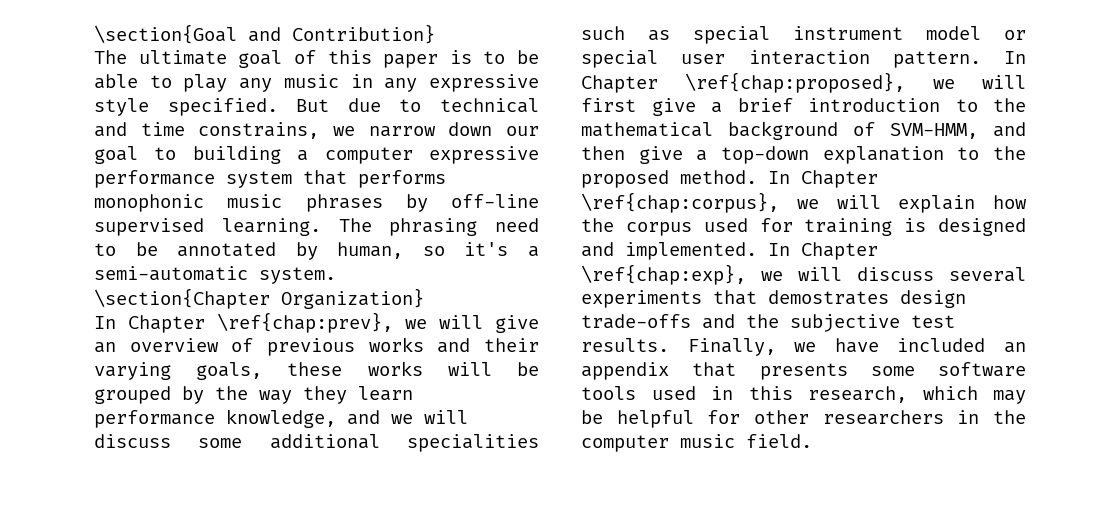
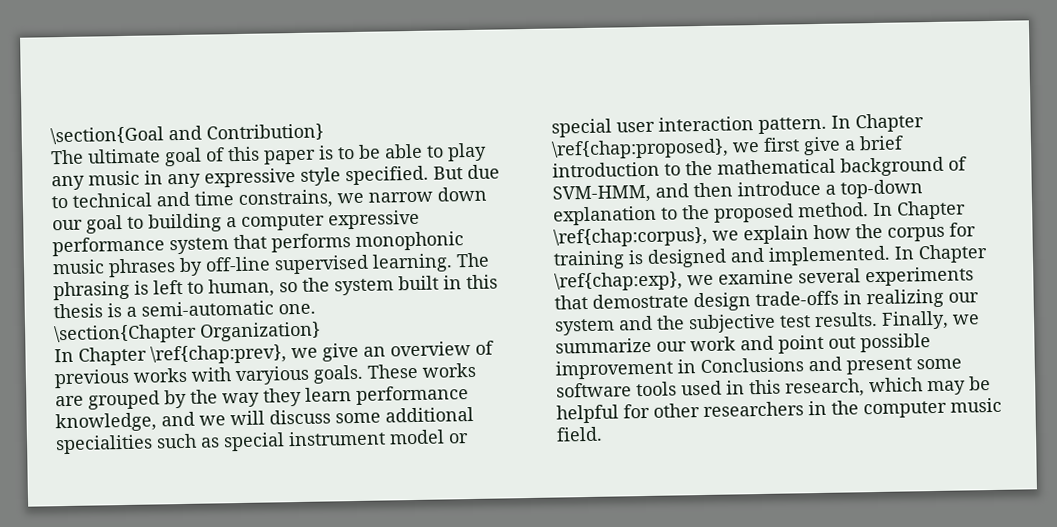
- The phrasing need to be annotated by human, so it's a semi-automatic system.
+ The phrasing is left to human, so the system built in this thesis is a semi-automatic one.
- In Chapter \ref{chap:prev}, we will give an overview of previous works and their varying goals, these works will be grouped by the way they learn performance knowledge, and we will discuss some additional specialities such as special instrument model or special user interaction pattern.
+ In Chapter \ref{chap:prev}, we give an overview of previous works with varyious goals. These works are grouped by the way they learn performance knowledge, and we will discuss some additional specialities such as special instrument model or special user interaction pattern.
- In Chapter \ref{chap:proposed}, we will first give a brief introduction to the mathematical background of SVM-HMM, and then give a top-down explanation to the proposed method.
+ In Chapter \ref{chap:proposed}, we first give a brief introduction to the mathematical background of SVM-HMM, and then introduce a top-down explanation to the proposed method.
- In Chapter \ref{chap:corpus}, we will explain how the corpus used for training is designed and implemented.
+ In Chapter \ref{chap:corpus}, we explain how the corpus for training is designed and implemented.
- In Chapter \ref{chap:exp}, we will discuss several experiments that demostrates design trade-offs and the subjective test results.
+ In Chapter \ref{chap:exp}, we examine several experiments that demostrate design trade-offs in realizing our system and the subjective test results.
- Finally, we have included an appendix that presents some software tools used in this research, which may be helpful for other researchers in the computer music field.
+ Finally, we summarize our work and point out possible improvement in Conclusions and present some software tools used in this research, which may be helpful for other researchers in the computer music field.

